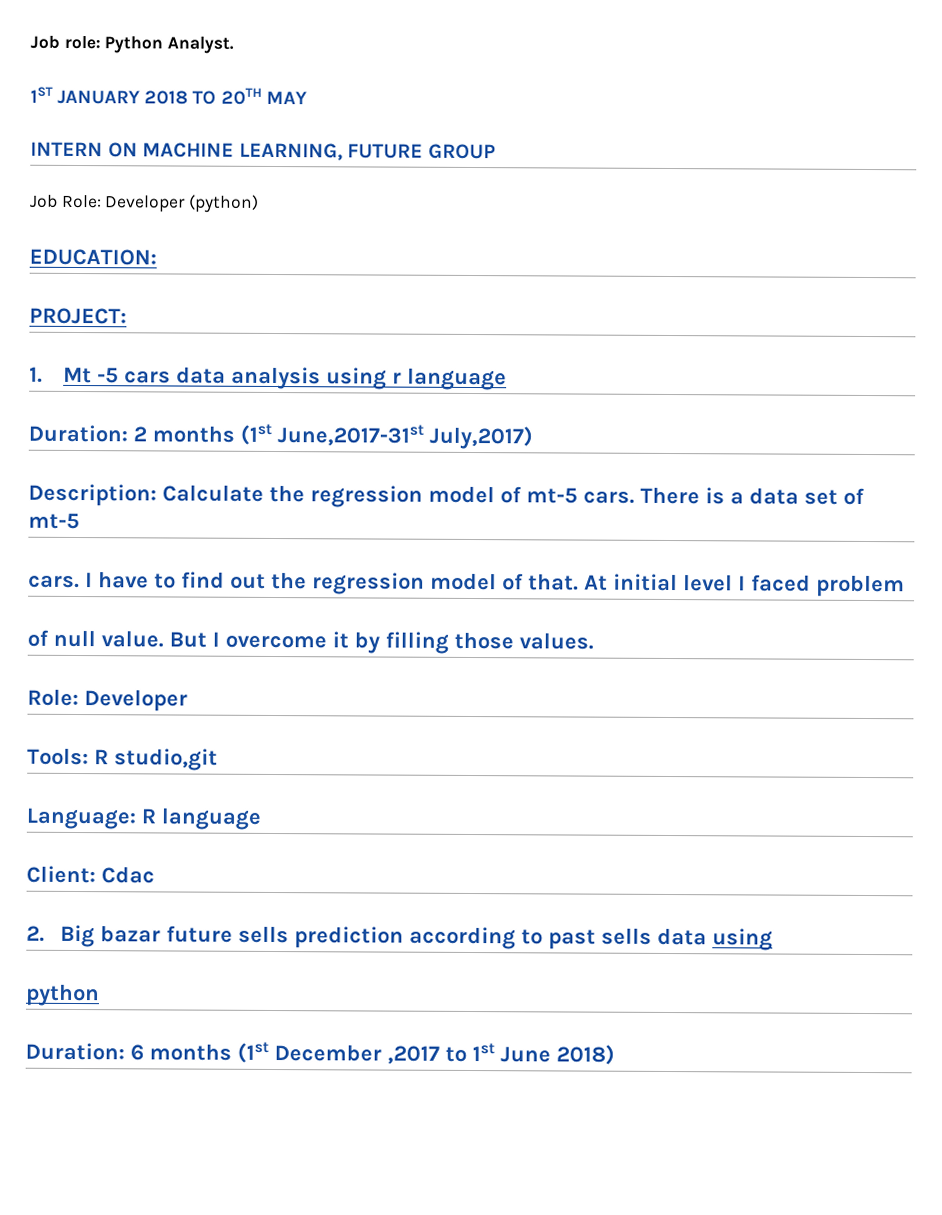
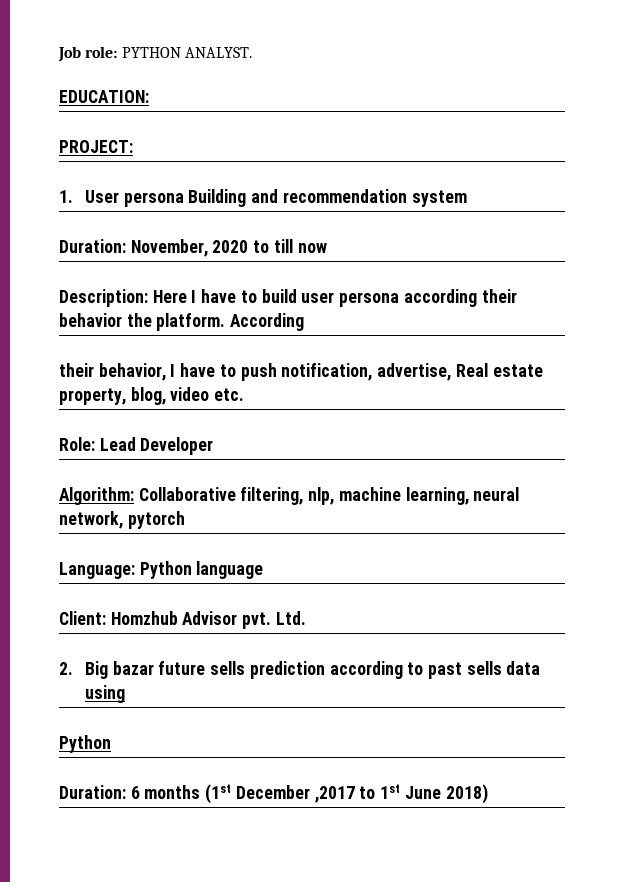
- Job role: Python Analyst.
- 1ST JANUARY 2018 TO 20TH MAY
- INTERN ON MACHINE LEARNING, FUTURE GROUP
- Job Role: Developer (python)
+ Job role: PYTHON ANALYST.
  EDUCATION:
  PROJECT:
- 1. Mt -5 cars data analysis using r language
- Duration: 2 months (1st June,2017-31st July,2017)
- Description: Calculate the regression model of mt-5 cars. There is a data set of mt-5
- cars. I have to find out the regression model of that. At initial level I faced problem
- of null value. But I overcome it by filling those values.
- Role: Developer
+ 1. User persona Building and recommendation system
+ Duration: November, 2020 to till now
+ Description: Here I have to build user persona according their behavior the platform. According
+ their behavior, I have to push notification, advertise, Real estate property, blog, video etc.
+ Role: Lead Developer
- Tools: R studio,git
+ Algorithm: Collaborative filtering, nlp, machine learning, neural network, pytorch
- Language: R language
+ Language: Python language
- Client: Cdac
+ Client: Homzhub Advisor pvt. Ltd.
  2. Big bazar future sells prediction according to past sells data using
- python
+ Python

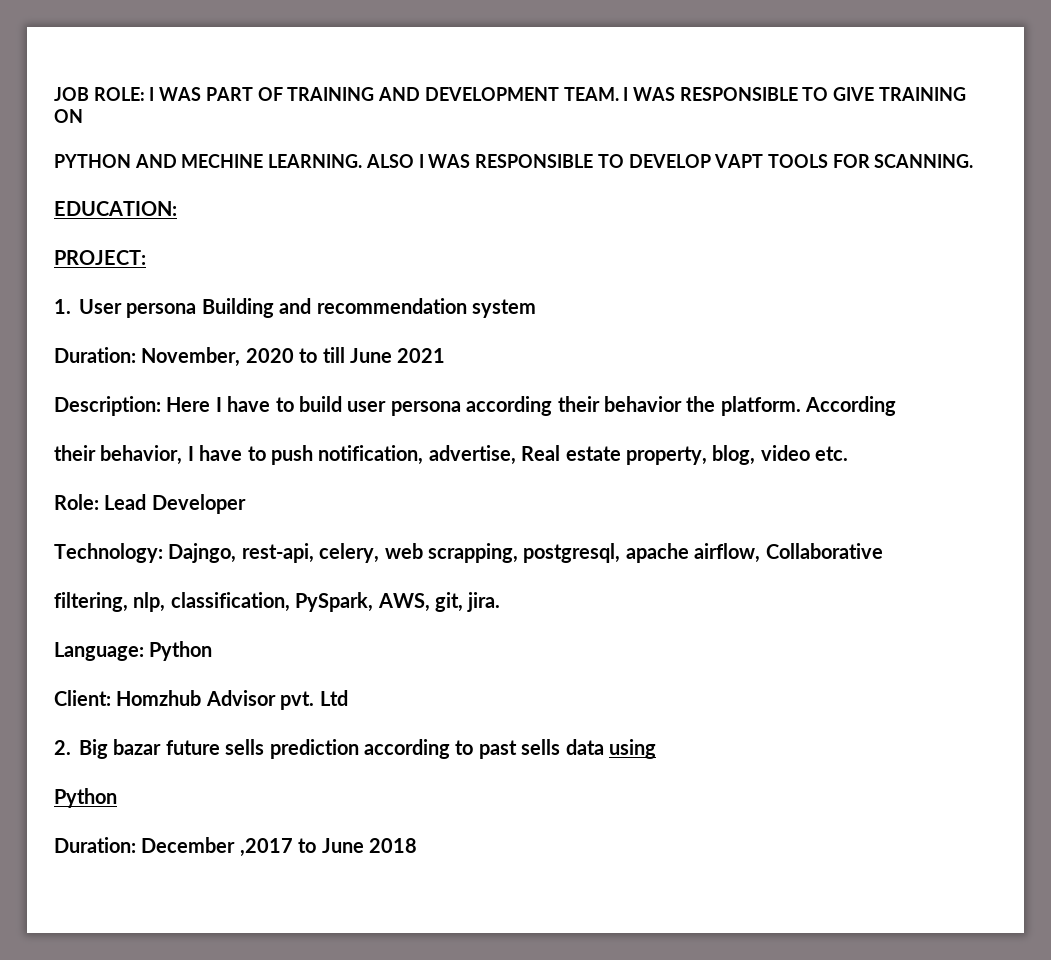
- Job role: PYTHON ANALYST.
+ JOB ROLE: I WAS PART OF TRAINING AND DEVELOPMENT TEAM. I WAS RESPONSIBLE TO GIVE TRAINING ON
+ PYTHON AND MECHINE LEARNING. ALSO I WAS RESPONSIBLE TO DEVELOP VAPT TOOLS FOR SCANNING.
- Duration: November, 2020 to till now
+ Duration: November, 2020 to till June 2021
- Algorithm: Collaborative filtering, nlp, machine learning, neural network, pytorch
+ Technology: Dajngo, rest-api, celery, web scrapping, postgresql, apache airflow, Collaborative
+ filtering, nlp, classification, PySpark, AWS, git, jira.
- Language: Python language
+ Language: Python
- Ltd.
+ Ltd
- Duration: 6 months (1st December ,2017 to 1st June 2018)
+ Duration: December ,2017 to June 2018

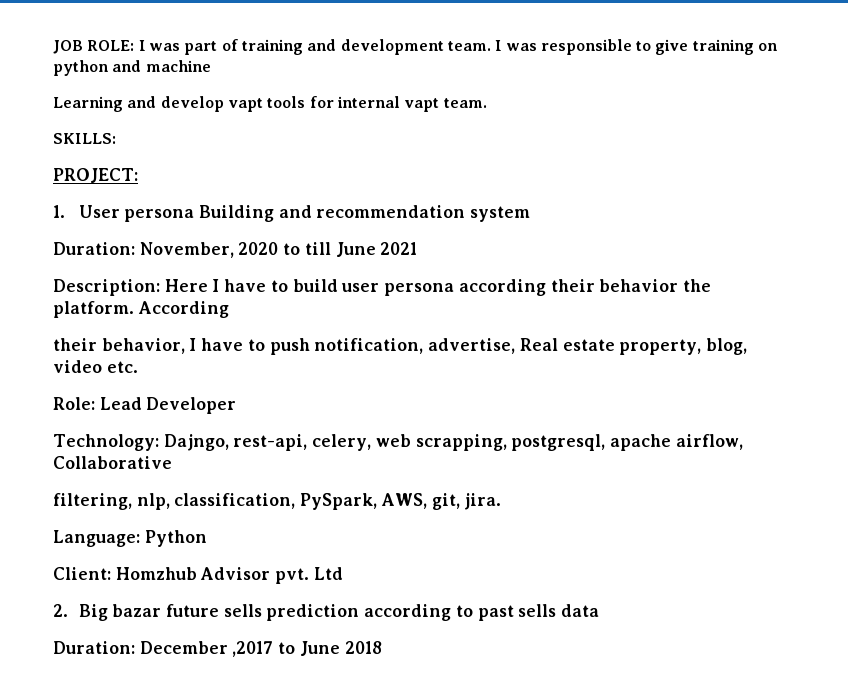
- JOB ROLE: I WAS PART OF TRAINING AND DEVELOPMENT TEAM. I WAS RESPONSIBLE TO GIVE TRAINING ON
- PYTHON AND MECHINE LEARNING. ALSO I WAS RESPONSIBLE TO DEVELOP VAPT TOOLS FOR SCANNING.
- EDUCATION:
+ JOB ROLE: I was part of training and development team. I was responsible to give training on python and machine
+ Learning and develop vapt tools for internal vapt team.
+ SKILLS:
- 2. Big bazar future sells prediction according to past sells data using
- Python
+ 2. Big bazar future sells prediction according to past sells data

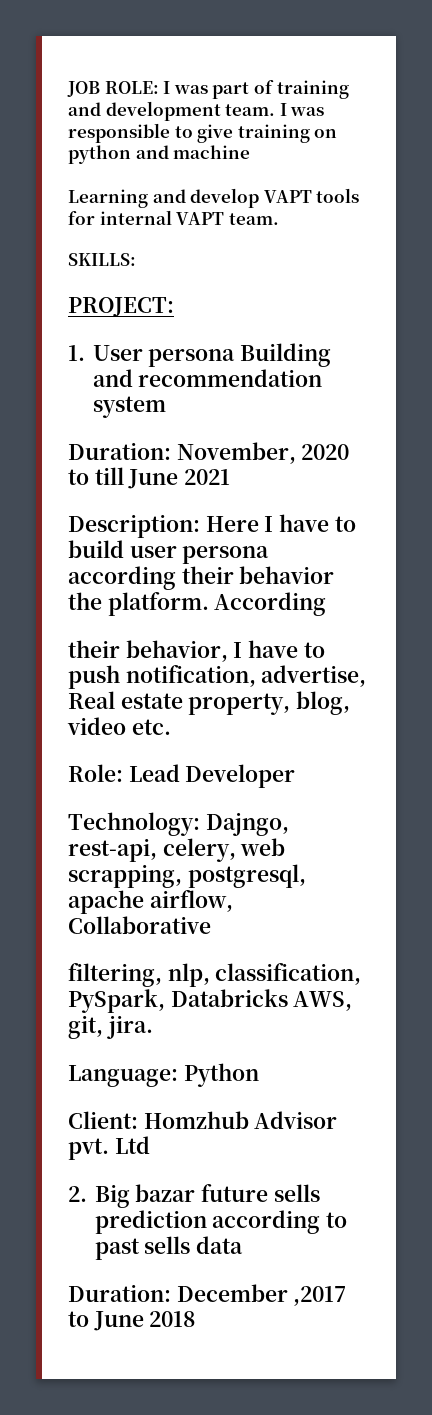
- Learning and develop vapt tools for internal vapt team.
+ Learning and develop VAPT tools for internal VAPT team.
- filtering, nlp, classification, PySpark, AWS, git, jira.
+ filtering, nlp, classification, PySpark, Databricks AWS, git, jira.

